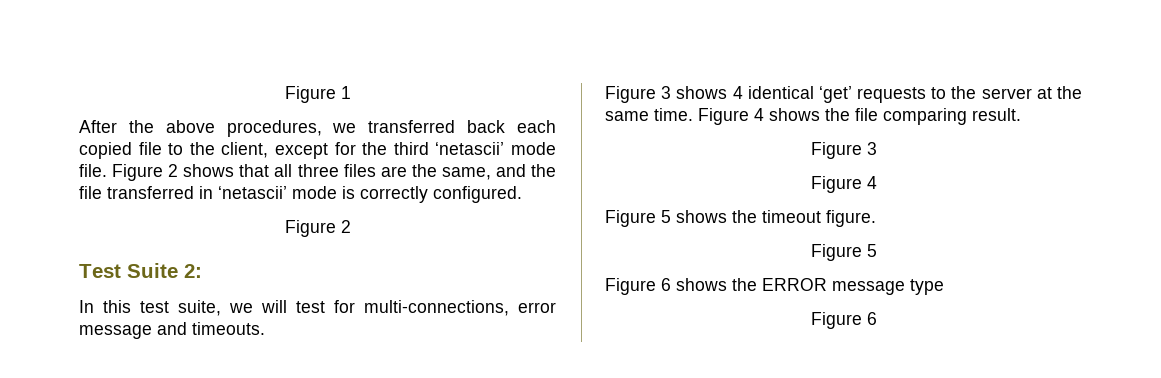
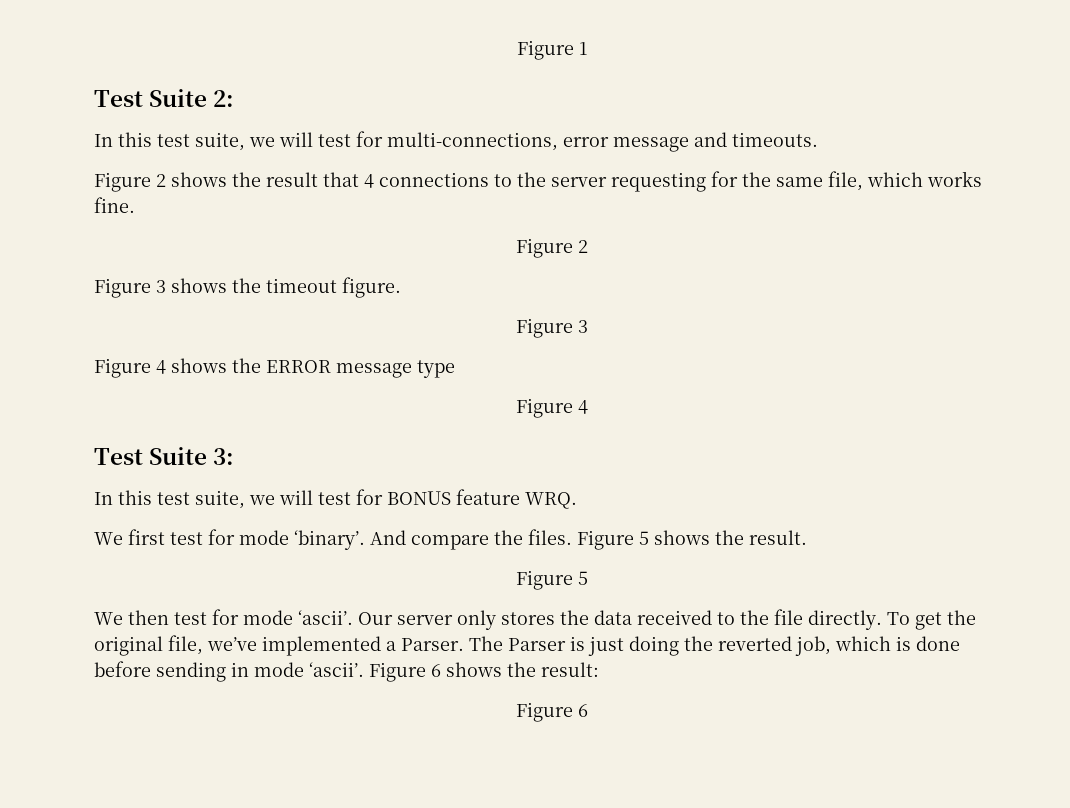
- After the above procedures, we transferred back each copied file to the client, except for the third ‘netascii’ mode file. Figure 2 shows that all three files are the same, and the file transferred in ‘netascii’ mode is correctly configured.
- Figure 2
- Figure 3 shows 4 identical ‘get’ requests to the server at the same time. Figure 4 shows the file comparing result.
+ Figure 2 shows the result that 4 connections to the server requesting for the same file, which works fine.
+ Figure 2
+ Figure 3 shows the timeout figure.
  Figure 3
+ Figure 4 shows the ERROR message type
  Figure 4
- Figure 5 shows the timeout figure.
+ Test Suite 3:
+ In this test suite, we will test for BONUS feature WRQ.
+ We first test for mode ‘binary’. And compare the files. Figure 5 shows the result.
  Figure 5
- Figure 6 shows the ERROR message type
+ We then test for mode ‘ascii’. Our server only stores the data received to the file directly. To get the original file, we’ve implemented a Parser. The Parser is just doing the reverted job, which is done before sending in mode ‘ascii’. Figure 6 shows the result:

